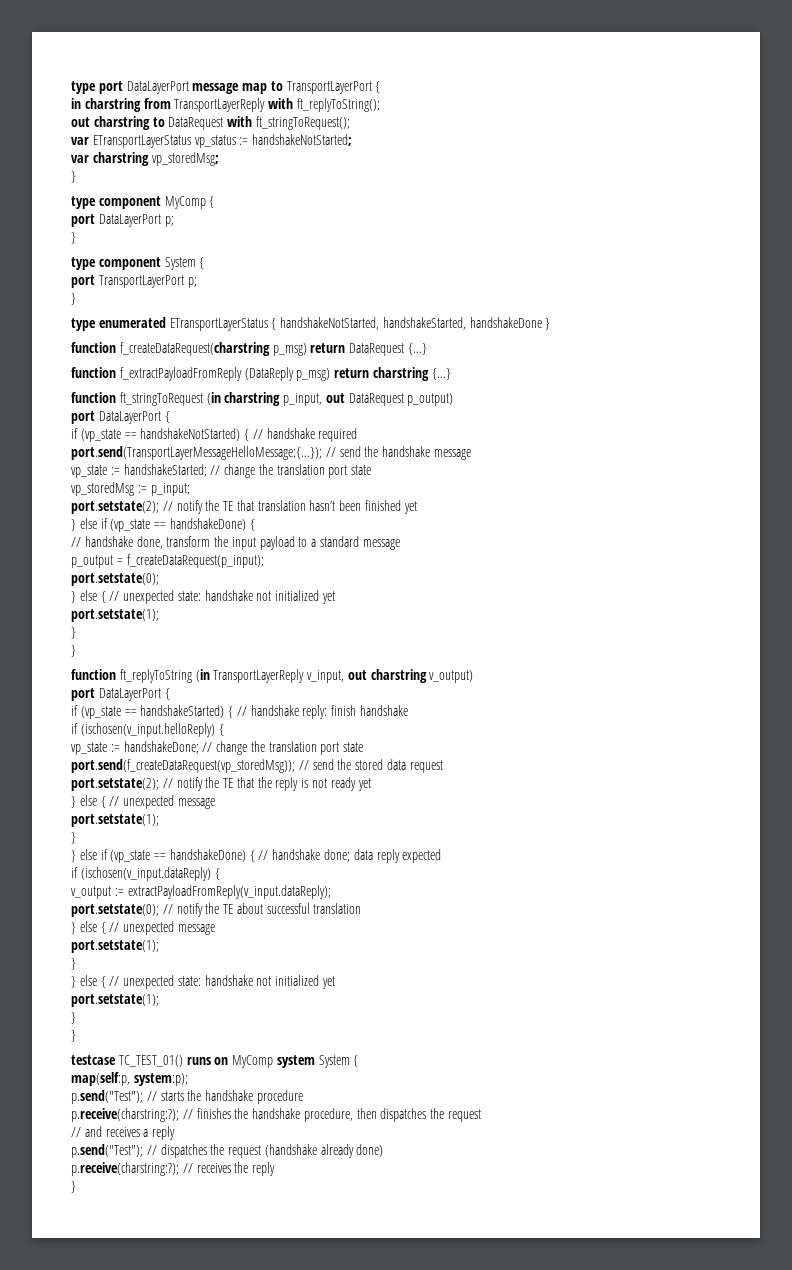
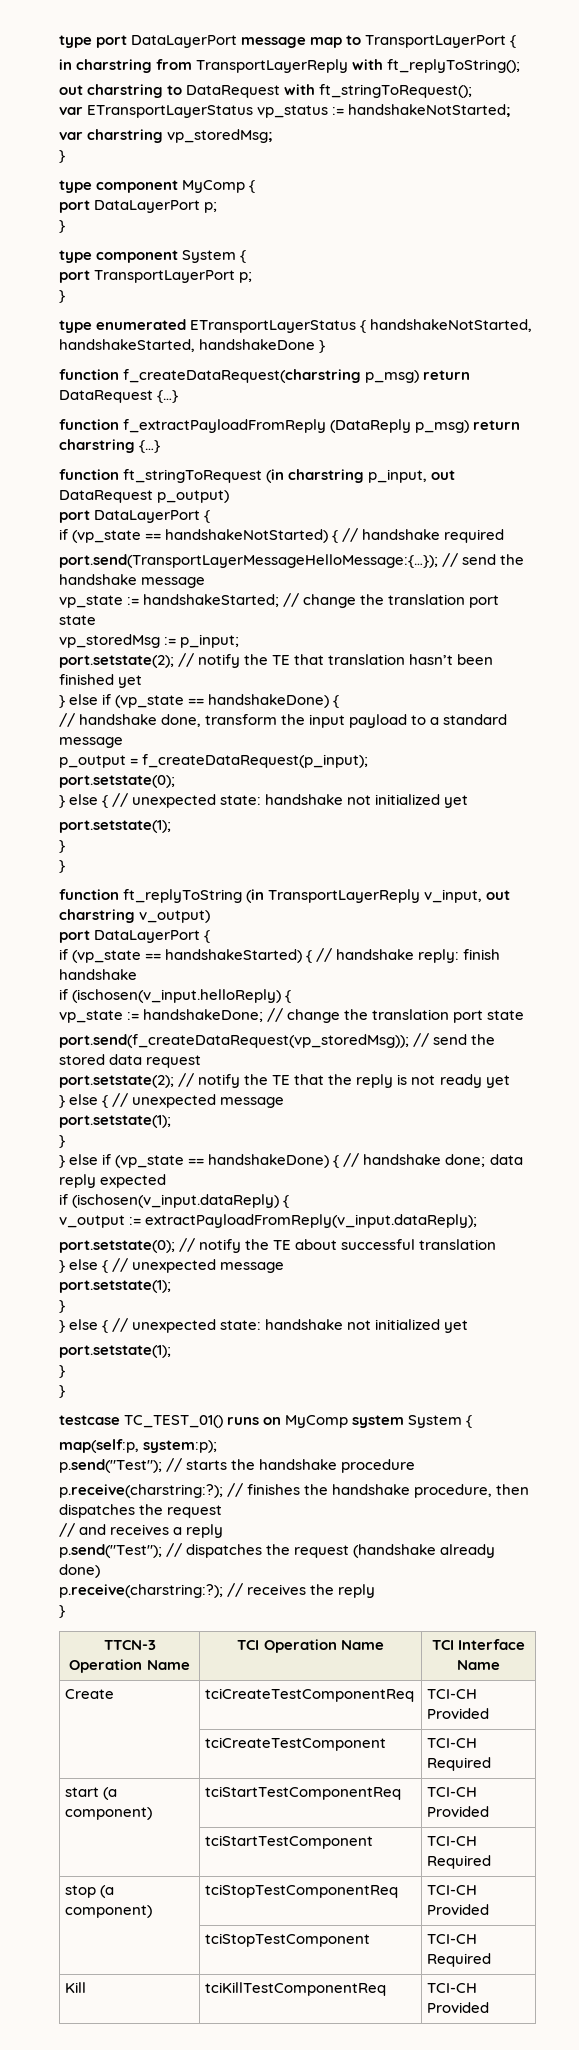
+ TTCN-3 Operation Name | TCI Operation Name | TCI Interface Name
+ Create | tciCreateTestComponentReq | TCI-CH Provided
+ | tciCreateTestComponent | TCI-CH Required
+ start (a component) | tciStartTestComponentReq | TCI-CH Provided
+ | tciStartTestComponent | TCI-CH Required
+ stop (a component) | tciStopTestComponentReq | TCI-CH Provided
+ | tciStopTestComponent | TCI-CH Required
+ Kill | tciKillTestComponentReq | TCI-CH Provided

